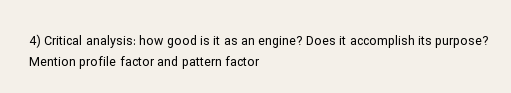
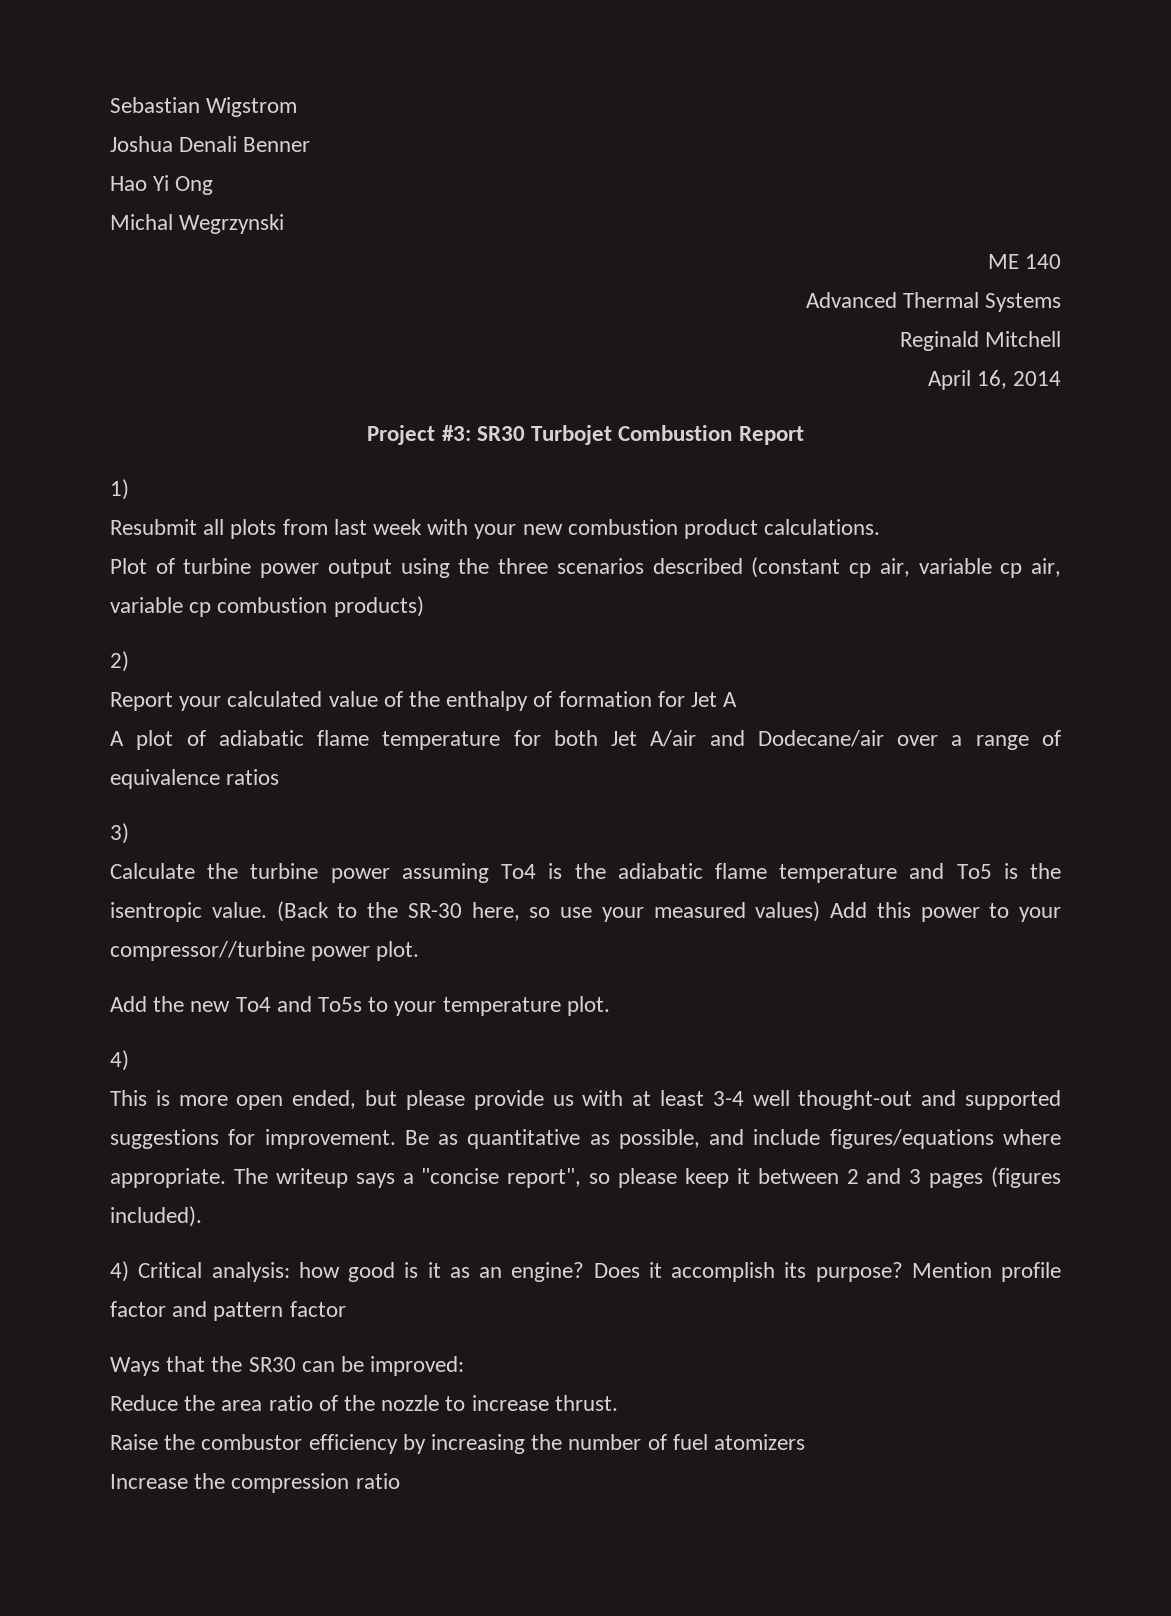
+ Sebastian Wigstrom
+ Joshua Denali Benner
+ Hao Yi Ong
+ Michal Wegrzynski
+ ME 140
+ Advanced Thermal Systems
+ Reginald Mitchell
+ April 16, 2014
+ Project #3: SR30 Turbojet Combustion Report
+ 1)
+ Resubmit all plots from last week with your new combustion product calculations.
+ Plot of turbine power output using the three scenarios described (constant cp air, variable cp air, variable cp combustion products)
+ 2)
+ Report your calculated value of the enthalpy of formation for Jet A
+ A plot of adiabatic flame temperature for both Jet A/air and Dodecane/air over a range of equivalence ratios
+ 3)
+ Calculate the turbine power assuming To4 is the adiabatic flame temperature and To5 is the isentropic value. (Back to the SR-30 here, so use your measured values) Add this power to your compressor//turbine power plot.
+ Add the new To4 and To5s to your temperature plot.
+ 4)
+ This is more open ended, but please provide us with at least 3-4 well thought-out and supported suggestions for improvement. Be as quantitative as possible, and include figures/equations where appropriate. The writeup says a "concise report", so please keep it between 2 and 3 pages (figures included).
+ Ways that the SR30 can be improved:
+ Reduce the area ratio of the nozzle to increase thrust.
+ Raise the combustor efficiency by increasing the number of fuel atomizers
+ Increase the compression ratio

